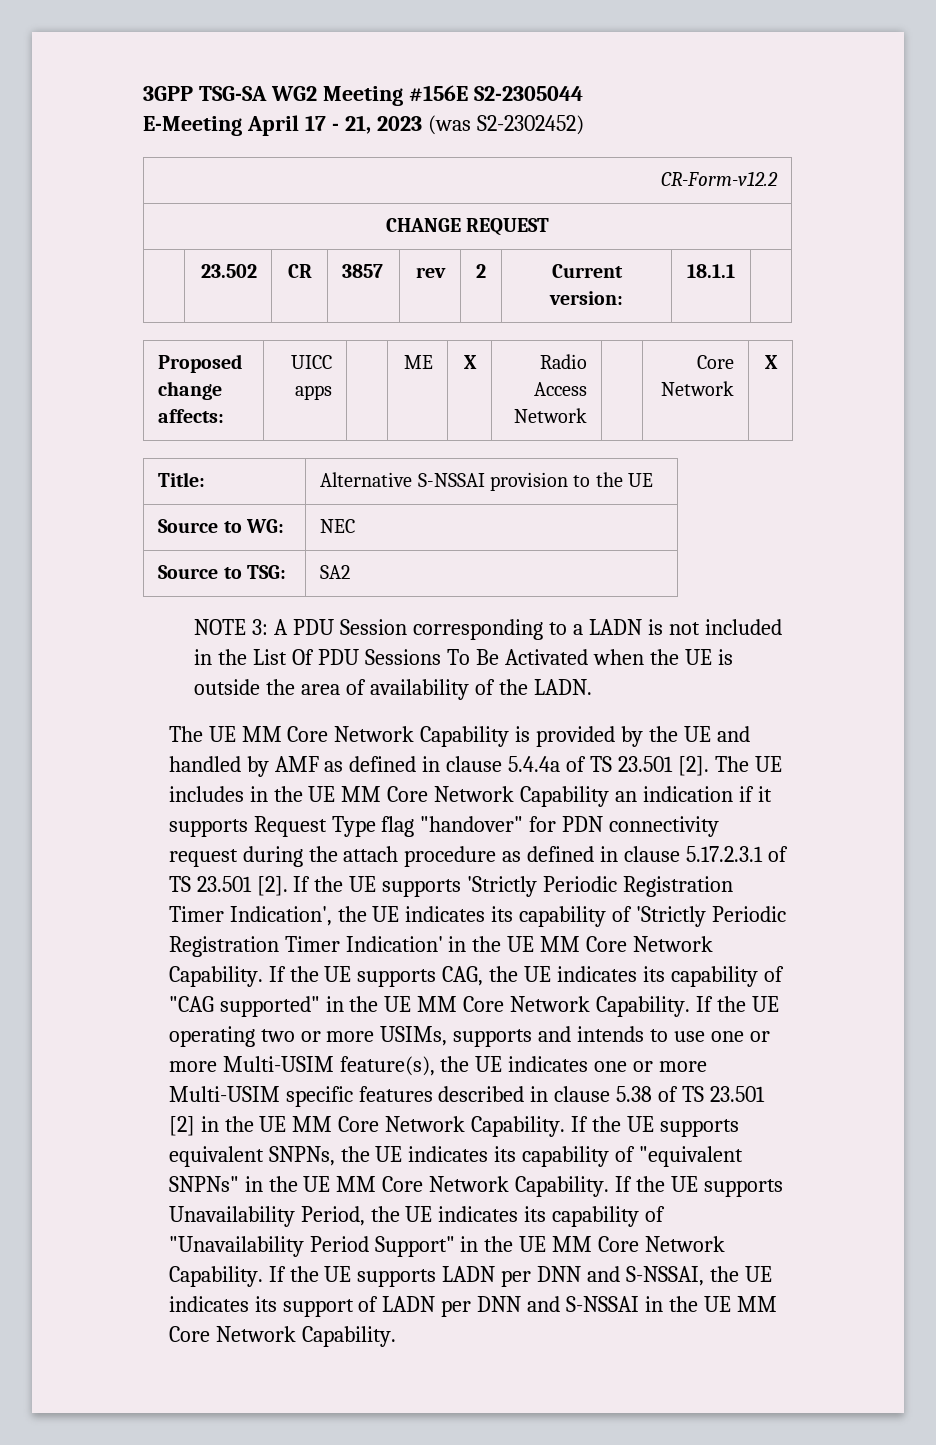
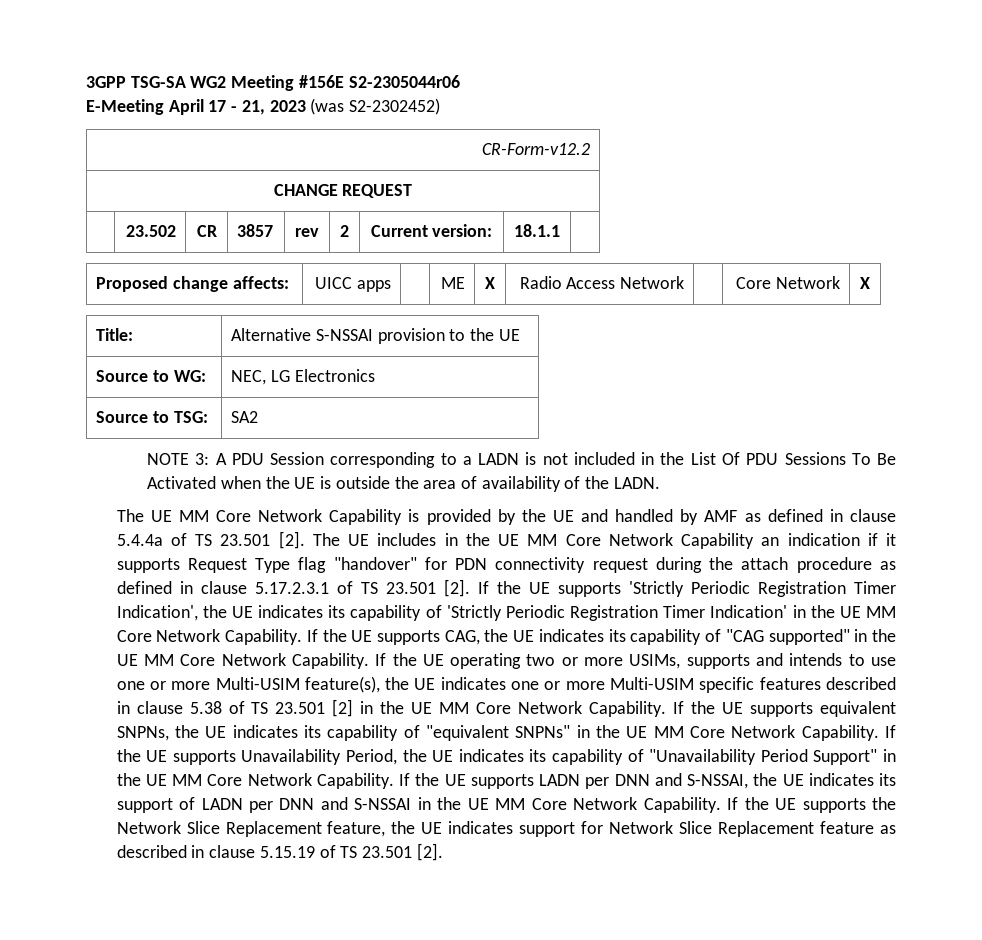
- 3GPP TSG-SA WG2 Meeting #156E S2-2305044
+ 3GPP TSG-SA WG2 Meeting #156E S2-2305044r06
- Source to WG: | NEC
+ Source to WG: | NEC, LG Electronics
+ If the UE supports the Network Slice Replacement feature, the UE indicates support for Network Slice Replacement feature as described in clause 5.15.19 of TS 23.501 [2].

